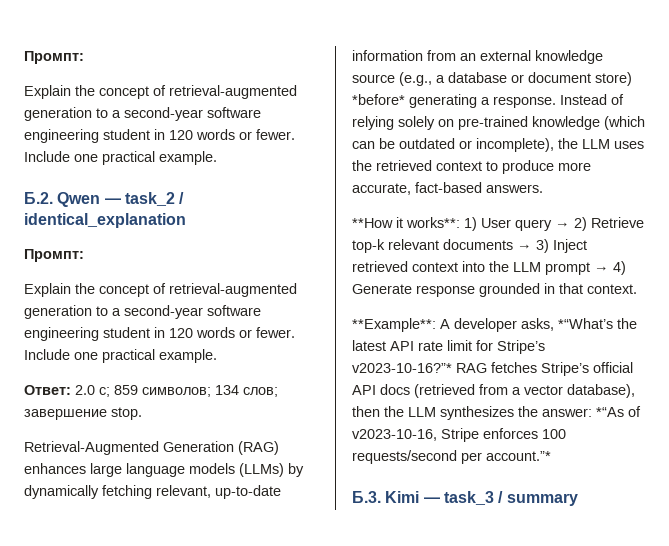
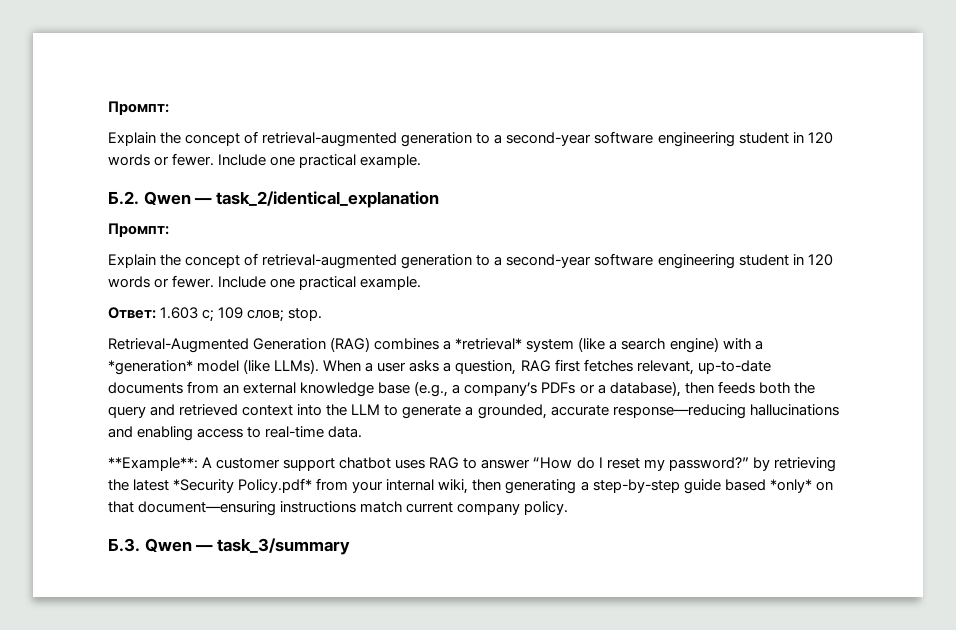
- Б.2. Qwen — task_2 / identical_explanation
+ Б.2. Qwen — task_2/identical_explanation
- Ответ: 2.0 с; 859 символов; 134 слов; завершение stop.
- Retrieval-Augmented Generation (RAG) enhances large language models (LLMs) by dynamically fetching relevant, up-to-date information from an external knowledge source (e.g., a database or document store) *before* generating a response. Instead of relying solely on pre-trained knowledge (which can be outdated or incomplete), the LLM uses the retrieved context to produce more accurate, fact-based answers.
- **How it works**: 1) User query → 2) Retrieve top-k relevant documents → 3) Inject retrieved context into the LLM prompt → 4) Generate response grounded in that context.
- **Example**: A developer asks, *“What’s the latest API rate limit for Stripe’s v2023-10-16?”* RAG fetches Stripe’s official API docs (retrieved from a vector database), then the LLM synthesizes the answer: *“As of v2023-10-16, Stripe enforces 100 requests/second per account.”*
- Б.3. Kimi — task_3 / summary
+ Ответ: 1.603 с; 109 слов; stop.
+ Retrieval-Augmented Generation (RAG) combines a *retrieval* system (like a search engine) with a *generation* model (like LLMs). When a user asks a question, RAG first fetches relevant, up-to-date documents from an external knowledge base (e.g., a company’s PDFs or a database), then feeds both the query and retrieved context into the LLM to generate a grounded, accurate response—reducing hallucinations and enabling access to real-time data.
+ **Example**: A customer support chatbot uses RAG to answer “How do I reset my password?” by retrieving the latest *Security Policy.pdf* from your internal wiki, then generating a step-by-step guide based *only* on that document—ensuring instructions match current company policy.
+ Б.3. Qwen — task_3/summary

